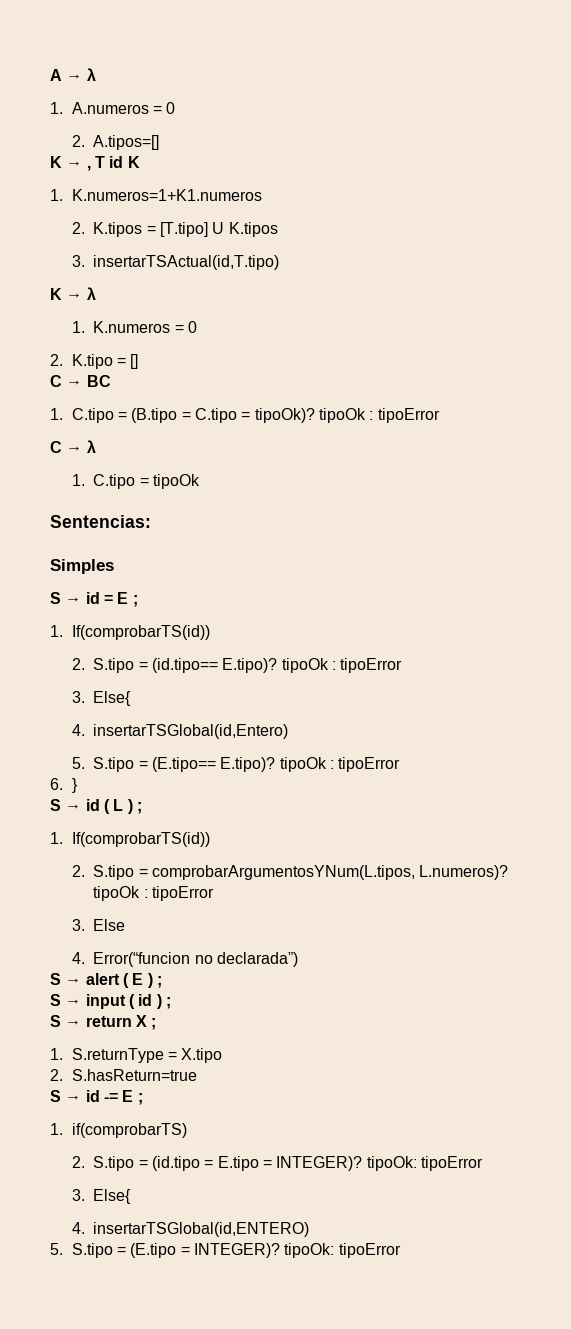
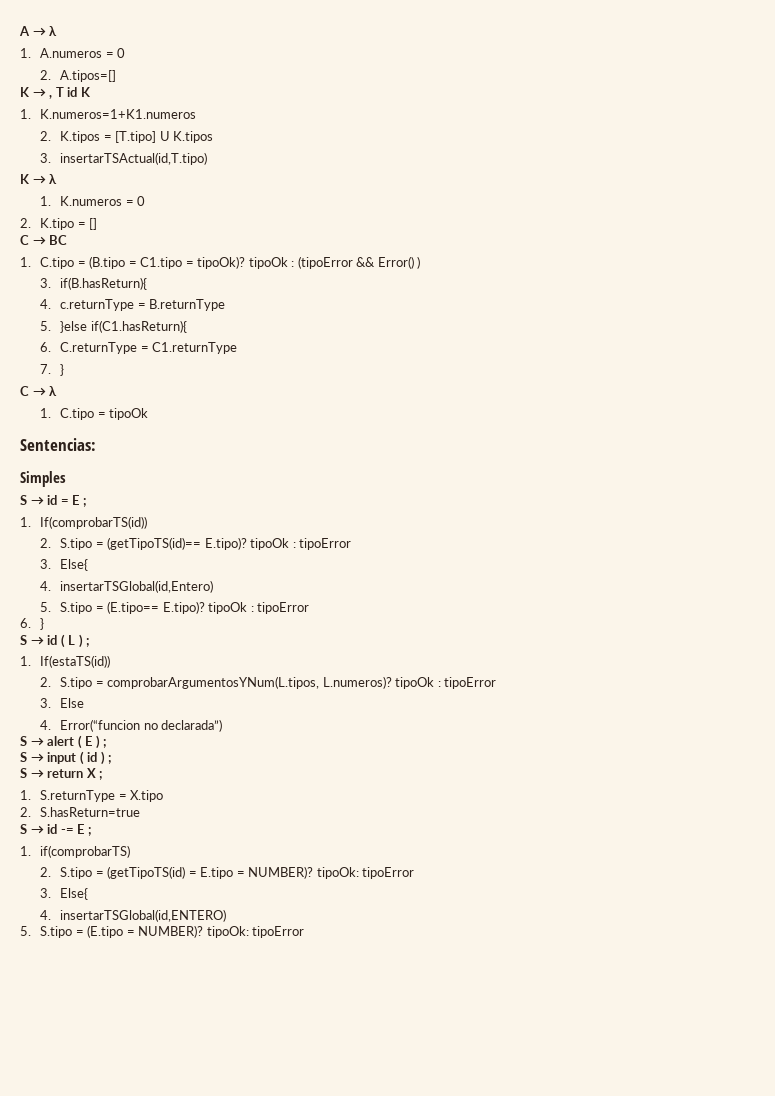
- 1. C.tipo = (B.tipo = C.tipo = tipoOk)? tipoOk : tipoError
+ 1. C.tipo = (B.tipo = C1.tipo = tipoOk)? tipoOk : (tipoError && Error() )
+ 3. if(B.hasReturn){
+ 4. c.returnType = B.returnType
+ 5. }else if(C1.hasReturn){
+ 6. C.returnType = C1.returnType
+ 7. }
- 2. S.tipo = (id.tipo== E.tipo)? tipoOk : tipoError
+ 2. S.tipo = (getTipoTS(id)== E.tipo)? tipoOk : tipoError
  S → id ( L ) ;
- 1. If(comprobarTS(id))
+ 1. If(estaTS(id))
- 2. S.tipo = (id.tipo = E.tipo = INTEGER)? tipoOk: tipoError
+ 2. S.tipo = (getTipoTS(id) = E.tipo = NUMBER)? tipoOk: tipoError
- 5. S.tipo = (E.tipo = INTEGER)? tipoOk: tipoError
+ 5. S.tipo = (E.tipo = NUMBER)? tipoOk: tipoError

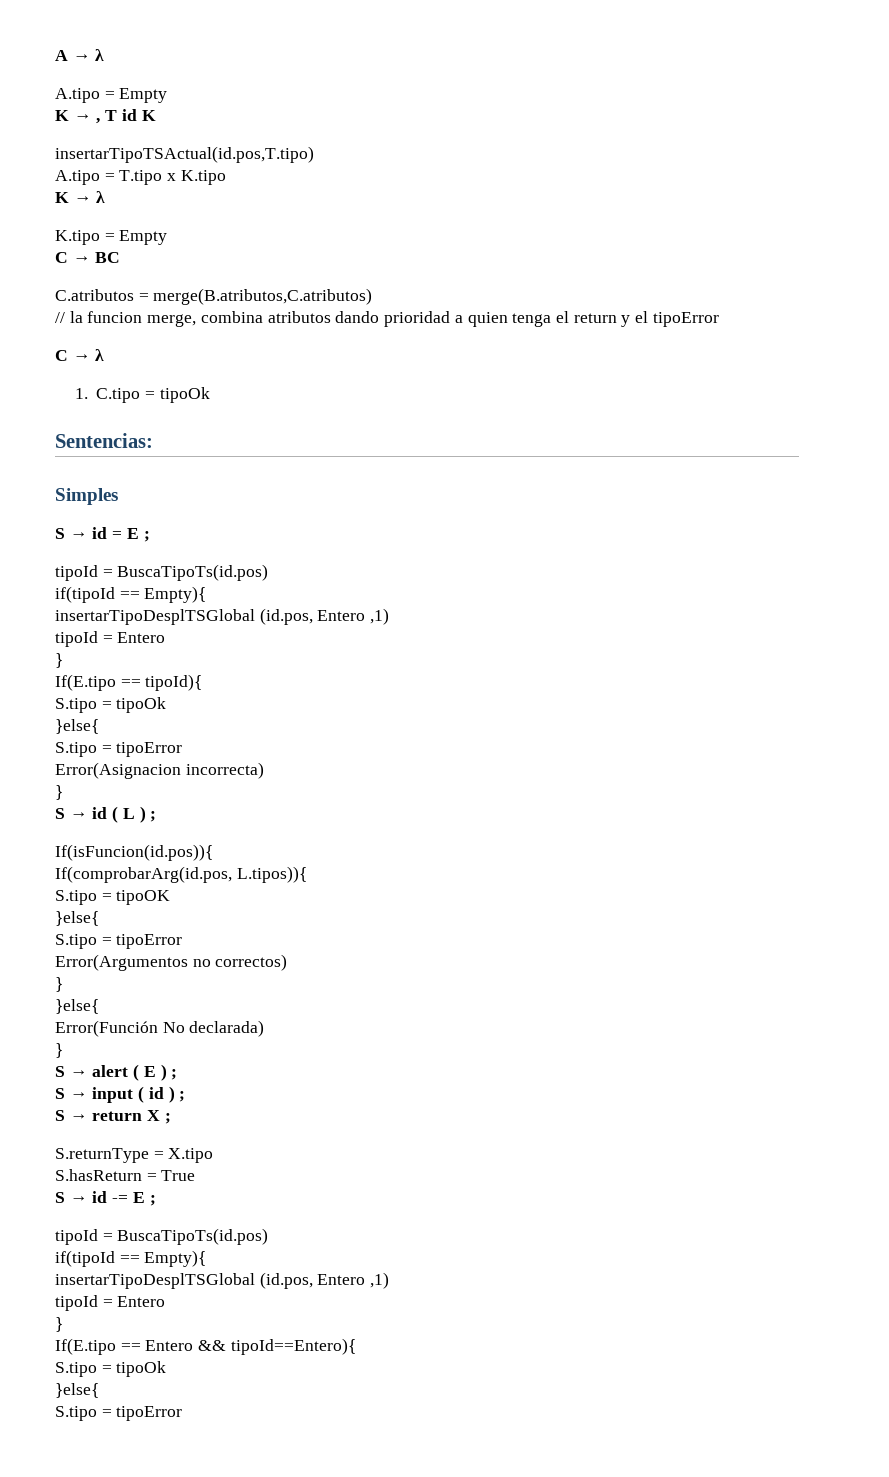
- 1. A.numeros = 0
- 2. A.tipos=[]
+ A.tipo = Empty
- 1. K.numeros=1+K1.numeros
- 2. K.tipos = [T.tipo] U K.tipos
- 3. insertarTSActual(id,T.tipo)
+ insertarTipoTSActual(id.pos,T.tipo)
+ A.tipo = T.tipo x K.tipo
  K → λ
- 1. K.numeros = 0
- 2. K.tipo = []
+ K.tipo = Empty
- 1. C.tipo = (B.tipo = C1.tipo = tipoOk)? tipoOk : (tipoError && Error() )
- 3. if(B.hasReturn){
- 4. c.returnType = B.returnType
- 5. }else if(C1.hasReturn){
- 6. C.returnType = C1.returnType
- 7. }
+ C.atributos = merge(B.atributos,C.atributos)
+ // la funcion merge, combina atributos dando prioridad a quien tenga el return y el tipoError
  S → id = E ;
- 1. If(comprobarTS(id))
- 2. S.tipo = (getTipoTS(id)== E.tipo)? tipoOk : tipoError
- 3. Else{
- 4. insertarTSGlobal(id,Entero)
- 5. S.tipo = (E.tipo== E.tipo)? tipoOk : tipoError
- 6. }
+ tipoId = BuscaTipoTs(id.pos)
+ if(tipoId == Empty){
+ insertarTipoDesplTSGlobal (id.pos, Entero ,1)
+ tipoId = Entero
+ }
+ If(E.tipo == tipoId){
+ S.tipo = tipoOk
+ }else{
+ S.tipo = tipoError
+ Error(Asignacion incorrecta)
+ }
- 1. If(estaTS(id))
- 2. S.tipo = comprobarArgumentosYNum(L.tipos, L.numeros)? tipoOk : tipoError
- 3. Else
- 4. Error(“funcion no declarada”)
+ If(isFuncion(id.pos)){
+ If(comprobarArg(id.pos, L.tipos)){
+ S.tipo = tipoOK
+ }else{
+ S.tipo = tipoError
+ Error(Argumentos no correctos)
+ }
+ }else{
+ Error(Función No declarada)
+ }
- 1. S.returnType = X.tipo
+ S.returnType = X.tipo
- 2. S.hasReturn=true
+ S.hasReturn = True
  S → id -= E ;
- 1. if(comprobarTS)
- 2. S.tipo = (getTipoTS(id) = E.tipo = NUMBER)? tipoOk: tipoError
- 3. Else{
- 4. insertarTSGlobal(id,ENTERO)
- 5. S.tipo = (E.tipo = NUMBER)? tipoOk: tipoError
+ tipoId = BuscaTipoTs(id.pos)
+ if(tipoId == Empty){
+ insertarTipoDesplTSGlobal (id.pos, Entero ,1)
+ tipoId = Entero
+ }
+ If(E.tipo == Entero && tipoId==Entero){
+ S.tipo = tipoOk
+ }else{
+ S.tipo = tipoError

